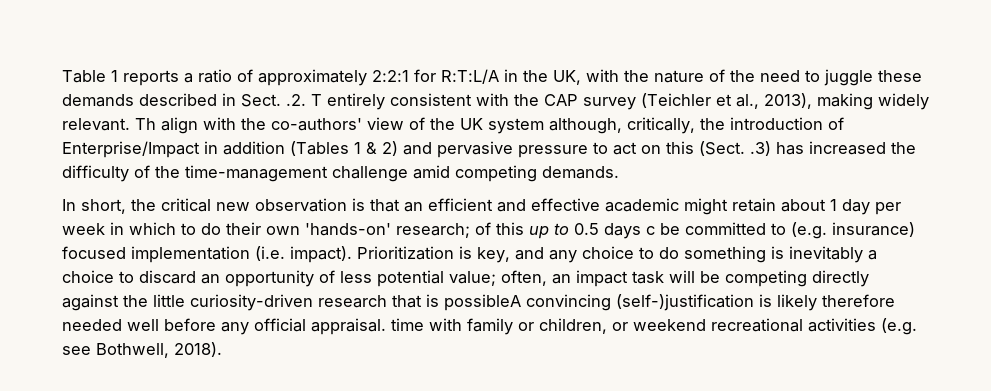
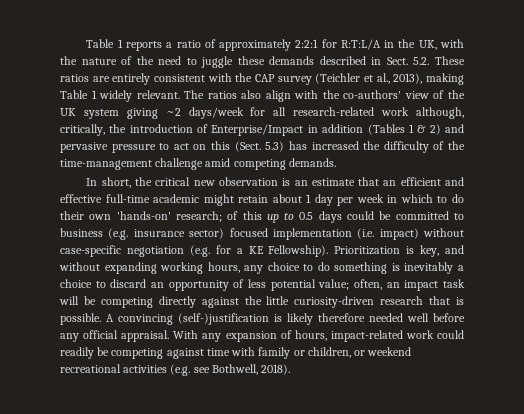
- Table 1 reports a ratio of approximately 2:2:1 for R:T:L/A in the UK, with the nature of the need to juggle these demands described in Sect. .2. T entirely consistent with the CAP survey (Teichler et al., 2013), making widely relevant. Th align with the co-authors' view of the UK system although, critically, the introduction of Enterprise/Impact in addition (Tables 1 & 2) and pervasive pressure to act on this (Sect. .3) has increased the difficulty of the time-management challenge amid competing demands.
+ Table 1 reports a ratio of approximately 2:2:1 for R:T:L/A in the UK, with the nature of the need to juggle these demands described in Sect. 5.2. These ratios are entirely consistent with the CAP survey (Teichler et al., 2013), making Table 1 widely relevant. The ratios also align with the co-authors' view of the UK system giving ~2 days/week for all research-related work although, critically, the introduction of Enterprise/Impact in addition (Tables 1 & 2) and pervasive pressure to act on this (Sect. 5.3) has increased the difficulty of the time-management challenge amid competing demands.
- In short, the critical new observation is that an efficient and effective academic might retain about 1 day per week in which to do their own 'hands-on' research;
+ In short, the critical new observation is an estimate that an efficient and effective full-time academic might retain about 1 day per week in which to do their own 'hands-on' research;
- of this up to 0.5 days c be committed to (e.g. insurance) focused implementation (i.e. impact). Prioritization is key, and any choice to do something is inevitably a choice to discard an opportunity of less potential value;
+ of this up to 0.5 days could be committed to business (e.g. insurance sector) focused implementation (i.e. impact) without case-specific negotiation (e.g. for a KE Fellowship). Prioritization is key, and without expanding working hours, any choice to do something is inevitably a choice to discard an opportunity of less potential value;
- often, an impact task will be competing directly against the little curiosity-driven research that is possibleA convincing (self-)justification is likely therefore needed well before any official appraisal. time with family or children, or weekend recreational activities (e.g. see Bothwell, 2018).
+ often, an impact task will be competing directly against the little curiosity-driven research that is possible. A convincing (self-)justification is likely therefore needed well before any official appraisal. With any expansion of hours, impact-related work could readily be competing against time with family or children, or weekend recreational activities (e.g. see Bothwell, 2018).

